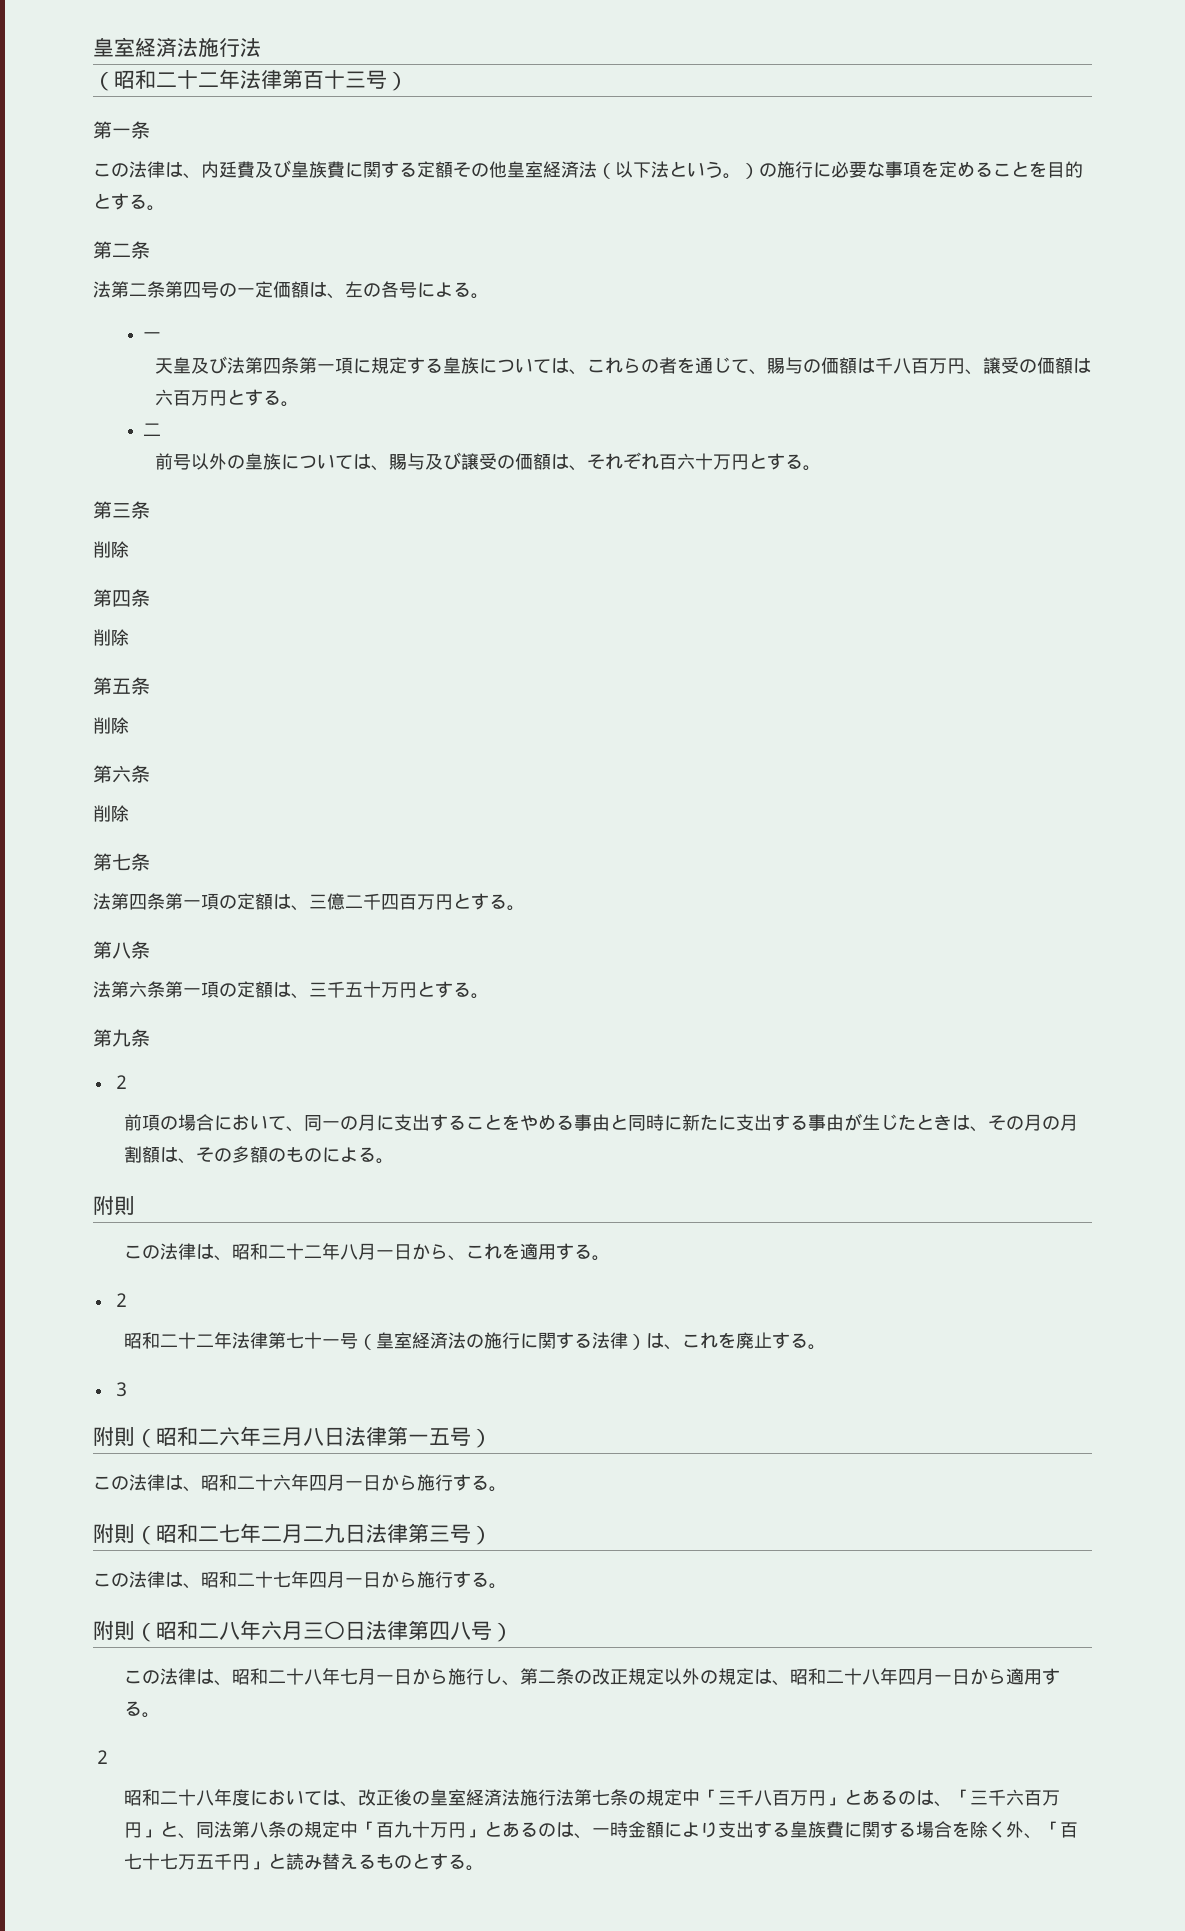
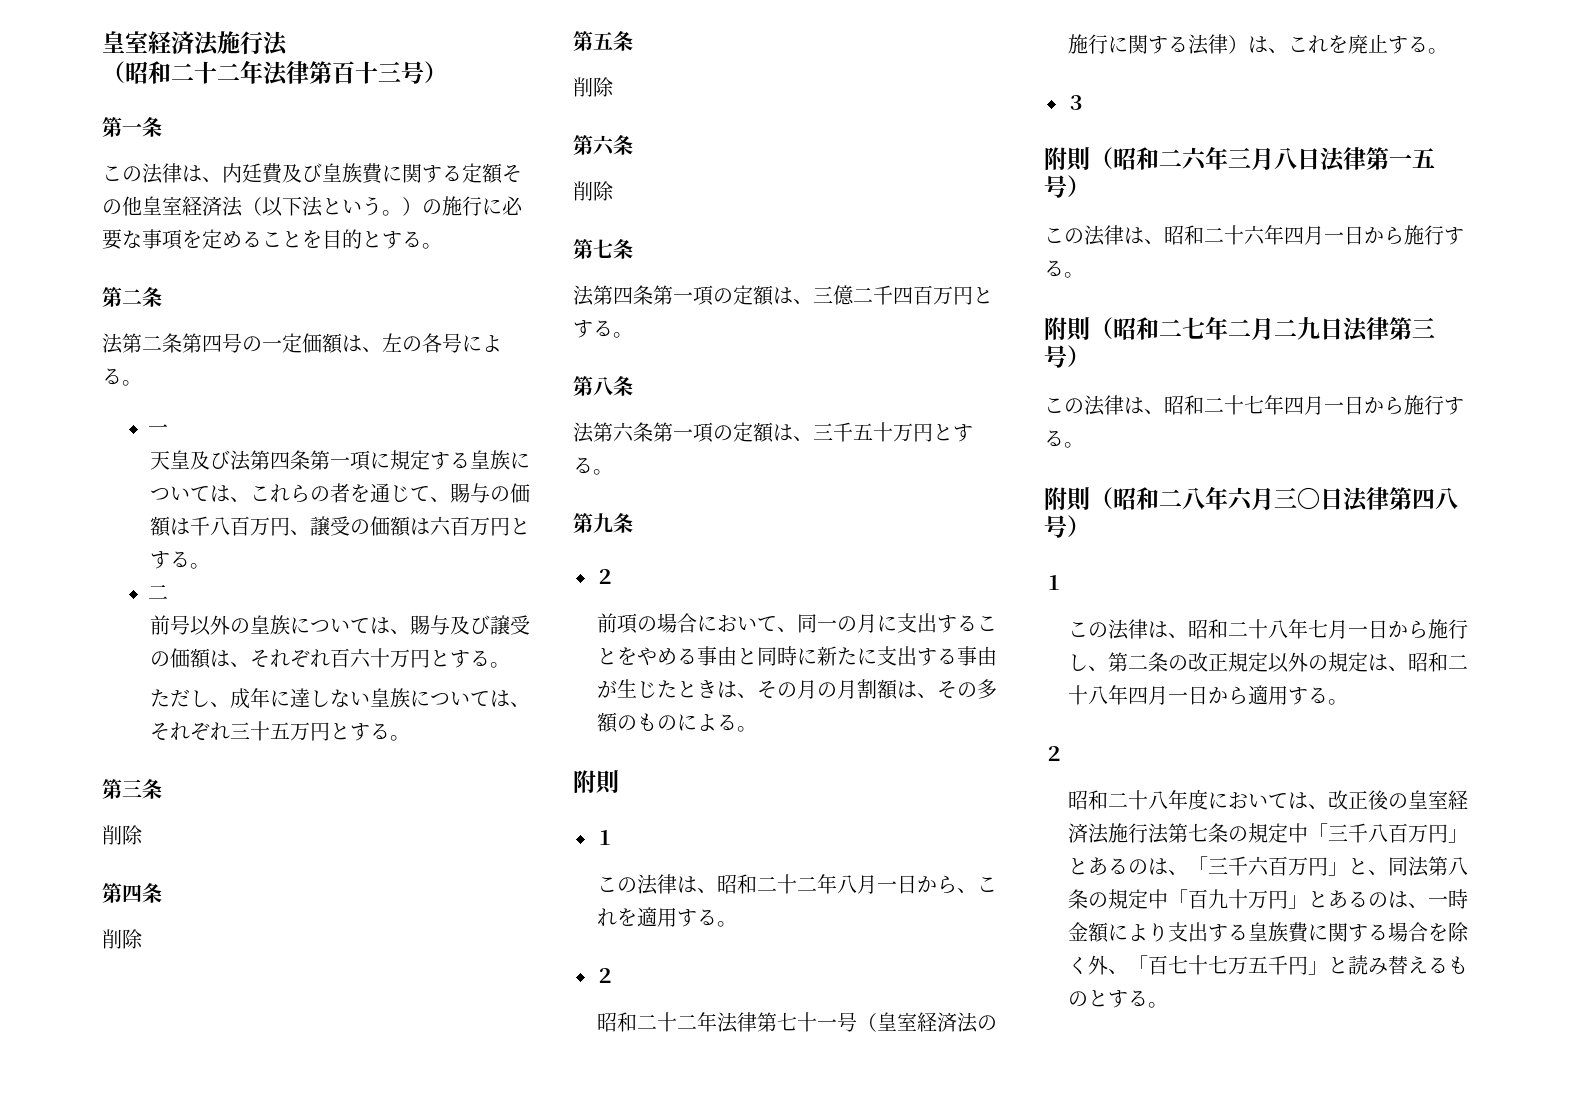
+ ただし、成年に達しない皇族については、それぞれ三十五万円とする。
  前項の場合において、同一の月に支出することをやめる事由と同時に新たに支出する事由が生じたときは、その月の月割額は、その多額のものによる。
  附則
+ １
  附則（昭和二八年六月三〇日法律第四八号）
+ １

